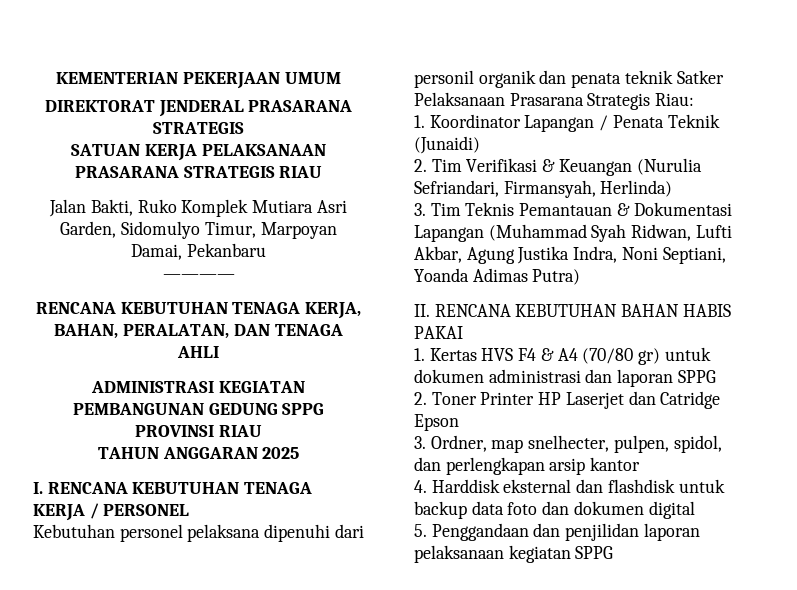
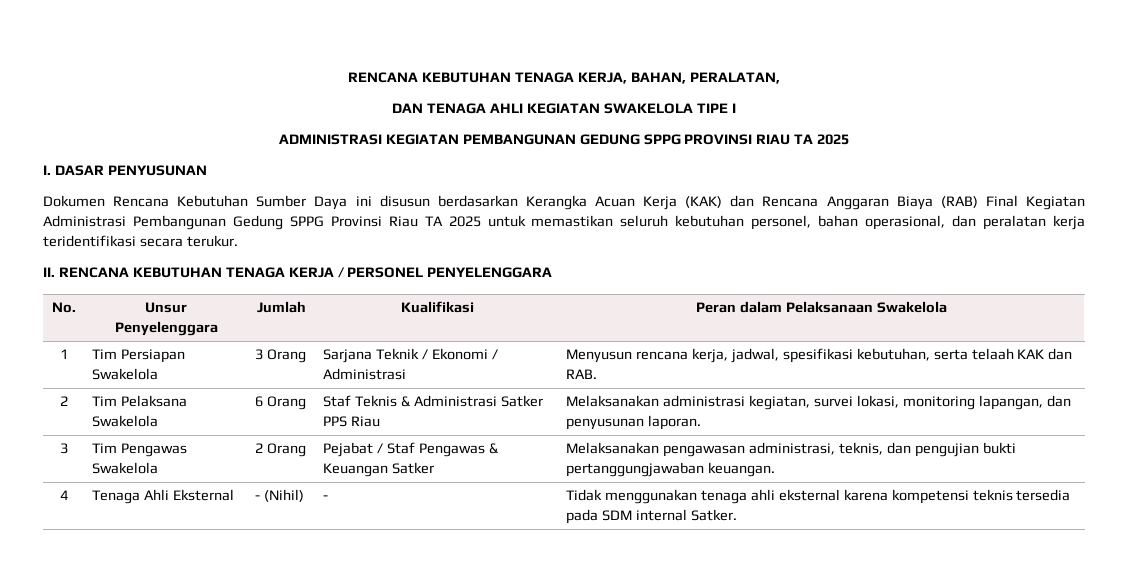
- KEMENTERIAN PEKERJAAN UMUM
- DIREKTORAT JENDERAL PRASARANA STRATEGIS
- SATUAN KERJA PELAKSANAAN PRASARANA STRATEGIS RIAU
- Jalan Bakti, Ruko Komplek Mutiara Asri Garden, Sidomulyo Timur, Marpoyan Damai, Pekanbaru
- ————
- RENCANA KEBUTUHAN TENAGA KERJA, BAHAN, PERALATAN, DAN TENAGA AHLI
+ RENCANA KEBUTUHAN TENAGA KERJA, BAHAN, PERALATAN,
+ DAN TENAGA AHLI KEGIATAN SWAKELOLA TIPE I
- ADMINISTRASI KEGIATAN PEMBANGUNAN GEDUNG SPPG PROVINSI RIAU
- TAHUN ANGGARAN 2025
+ ADMINISTRASI KEGIATAN PEMBANGUNAN GEDUNG SPPG PROVINSI RIAU TA 2025
- I. RENCANA KEBUTUHAN TENAGA KERJA / PERSONEL
- Kebutuhan personel pelaksana dipenuhi dari personil organik dan penata teknik Satker Pelaksanaan Prasarana Strategis Riau:
- 1. Koordinator Lapangan / Penata Teknik (Junaidi)
- 2. Tim Verifikasi & Keuangan (Nurulia Sefriandari, Firmansyah, Herlinda)
- 3. Tim Teknis Pemantauan & Dokumentasi Lapangan (Muhammad Syah Ridwan, Lufti Akbar, Agung Justika Indra, Noni Septiani, Yoanda Adimas Putra)
- II. RENCANA KEBUTUHAN BAHAN HABIS PAKAI
- 1. Kertas HVS F4 & A4 (70/80 gr) untuk dokumen administrasi dan laporan SPPG
- 2. Toner Printer HP Laserjet dan Catridge Epson
- 3. Ordner, map snelhecter, pulpen, spidol, dan perlengkapan arsip kantor
- 4. Harddisk eksternal dan flashdisk untuk backup data foto dan dokumen digital
- 5. Penggandaan dan penjilidan laporan pelaksanaan kegiatan SPPG
+ I. DASAR PENYUSUNAN
+ Dokumen Rencana Kebutuhan Sumber Daya ini disusun berdasarkan Kerangka Acuan Kerja (KAK) dan Rencana Anggaran Biaya (RAB) Final Kegiatan Administrasi Pembangunan Gedung SPPG Provinsi Riau TA 2025 untuk memastikan seluruh kebutuhan personel, bahan operasional, dan peralatan kerja teridentifikasi secara terukur.
+ II. RENCANA KEBUTUHAN TENAGA KERJA / PERSONEL PENYELENGGARA
+ No. | Unsur Penyelenggara | Jumlah | Kualifikasi | Peran dalam Pelaksanaan Swakelola
+ 1 | Tim Persiapan Swakelola | 3 Orang | Sarjana Teknik / Ekonomi / Administrasi | Menyusun rencana kerja, jadwal, spesifikasi kebutuhan, serta telaah KAK dan RAB.
+ 2 | Tim Pelaksana Swakelola | 6 Orang | Staf Teknis & Administrasi Satker PPS Riau | Melaksanakan administrasi kegiatan, survei lokasi, monitoring lapangan, dan penyusunan laporan.
+ 3 | Tim Pengawas Swakelola | 2 Orang | Pejabat / Staf Pengawas & Keuangan Satker | Melaksanakan pengawasan administrasi, teknis, dan pengujian bukti pertanggungjawaban keuangan.
+ 4 | Tenaga Ahli Eksternal | - (Nihil) | - | Tidak menggunakan tenaga ahli eksternal karena kompetensi teknis tersedia pada SDM internal Satker.

